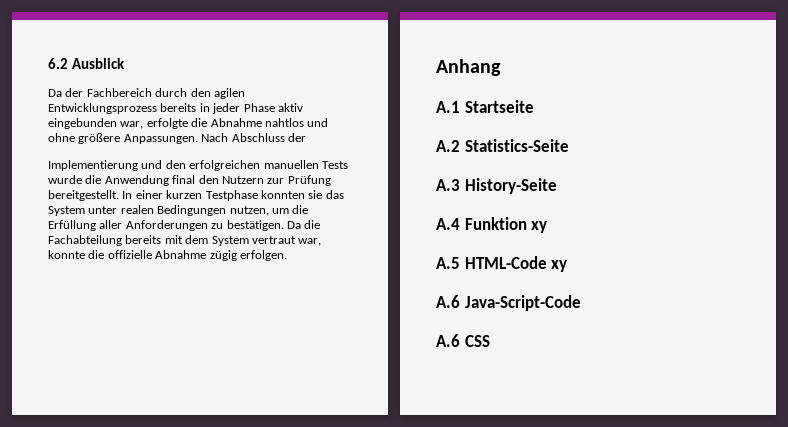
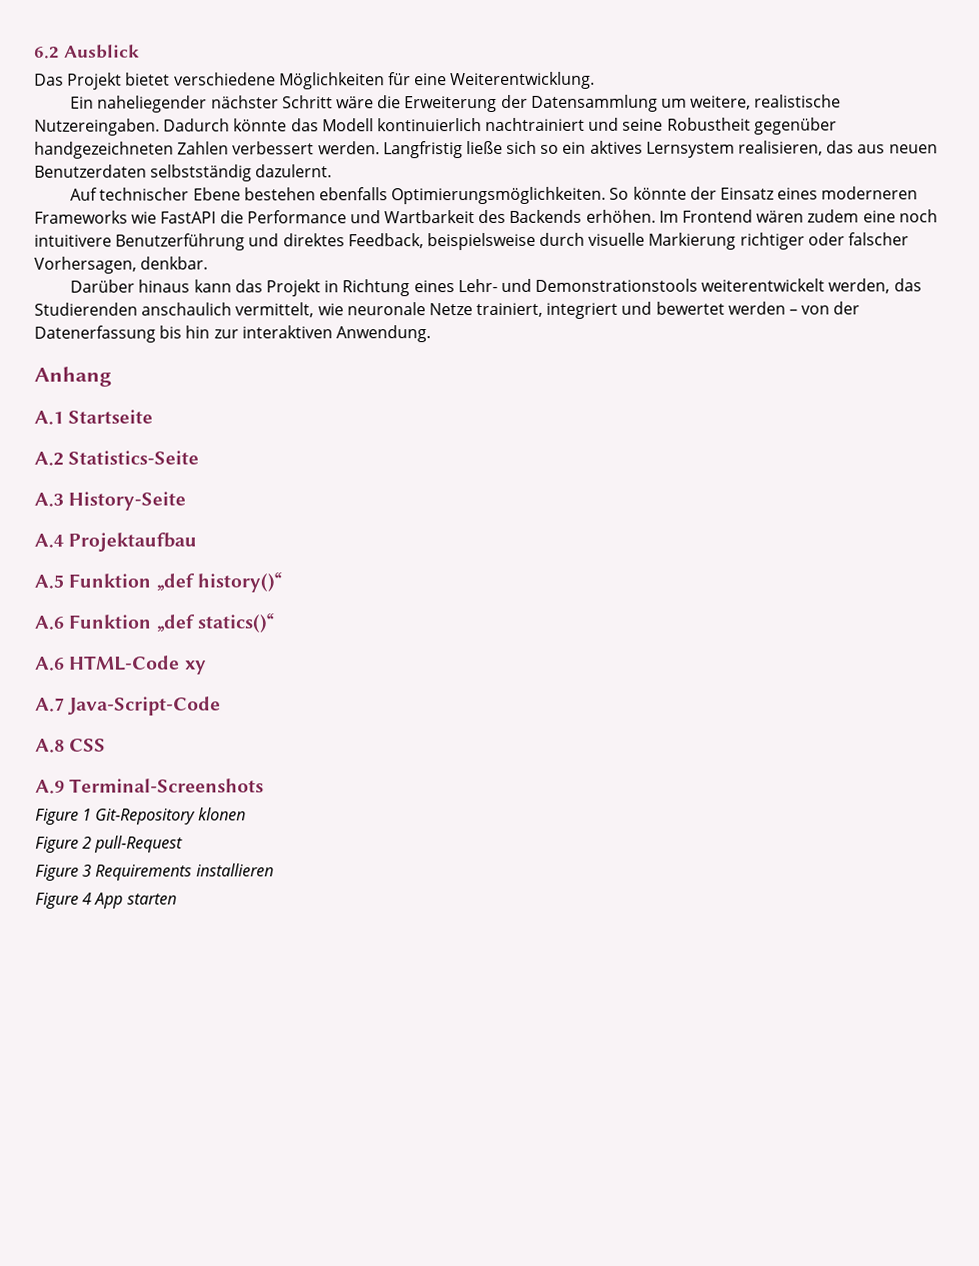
- Da der Fachbereich durch den agilen Entwicklungsprozess bereits in jeder Phase aktiv eingebunden war, erfolgte die Abnahme nahtlos und ohne größere Anpassungen. Nach Abschluss der
- Implementierung und den erfolgreichen manuellen Tests wurde die Anwendung final den Nutzern zur Prüfung bereitgestellt. In einer kurzen Testphase konnten sie das System unter realen Bedingungen nutzen, um die Erfüllung aller Anforderungen zu bestätigen. Da die Fachabteilung bereits mit dem System vertraut war, konnte die offizielle Abnahme zügig erfolgen.
+ Das Projekt bietet verschiedene Möglichkeiten für eine Weiterentwicklung.
+ Ein naheliegender nächster Schritt wäre die Erweiterung der Datensammlung um weitere, realistische Nutzereingaben. Dadurch könnte das Modell kontinuierlich nachtrainiert und seine Robustheit gegenüber handgezeichneten Zahlen verbessert werden. Langfristig ließe sich so ein aktives Lernsystem realisieren, das aus neuen Benutzerdaten selbstständig dazulernt.
+ Auf technischer Ebene bestehen ebenfalls Optimierungsmöglichkeiten. So könnte der Einsatz eines moderneren Frameworks wie FastAPI die Performance und Wartbarkeit des Backends erhöhen. Im Frontend wären zudem eine noch intuitivere Benutzerführung und direktes Feedback, beispielsweise durch visuelle Markierung richtiger oder falscher Vorhersagen, denkbar.
+ Darüber hinaus kann das Projekt in Richtung eines Lehr- und Demonstrationstools weiterentwickelt werden, das Studierenden anschaulich vermittelt, wie neuronale Netze trainiert, integriert und bewertet werden – von der Datenerfassung bis hin zur interaktiven Anwendung.
- A.4 Funktion xy
+ A.4 Projektaufbau
- A.5 HTML-Code xy
+ A.5 Funktion „def history()“
+ A.6 Funktion „def statics()“
+ A.6 HTML-Code xy
- A.6 Java-Script-Code
+ A.7 Java-Script-Code
- A.6 CSS
+ A.8 CSS
+ A.9 Terminal-Screenshots
+ Figure 1 Git-Repository klonen
+ Figure 2 pull-Request
+ Figure 3 Requirements installieren
+ Figure 4 App starten

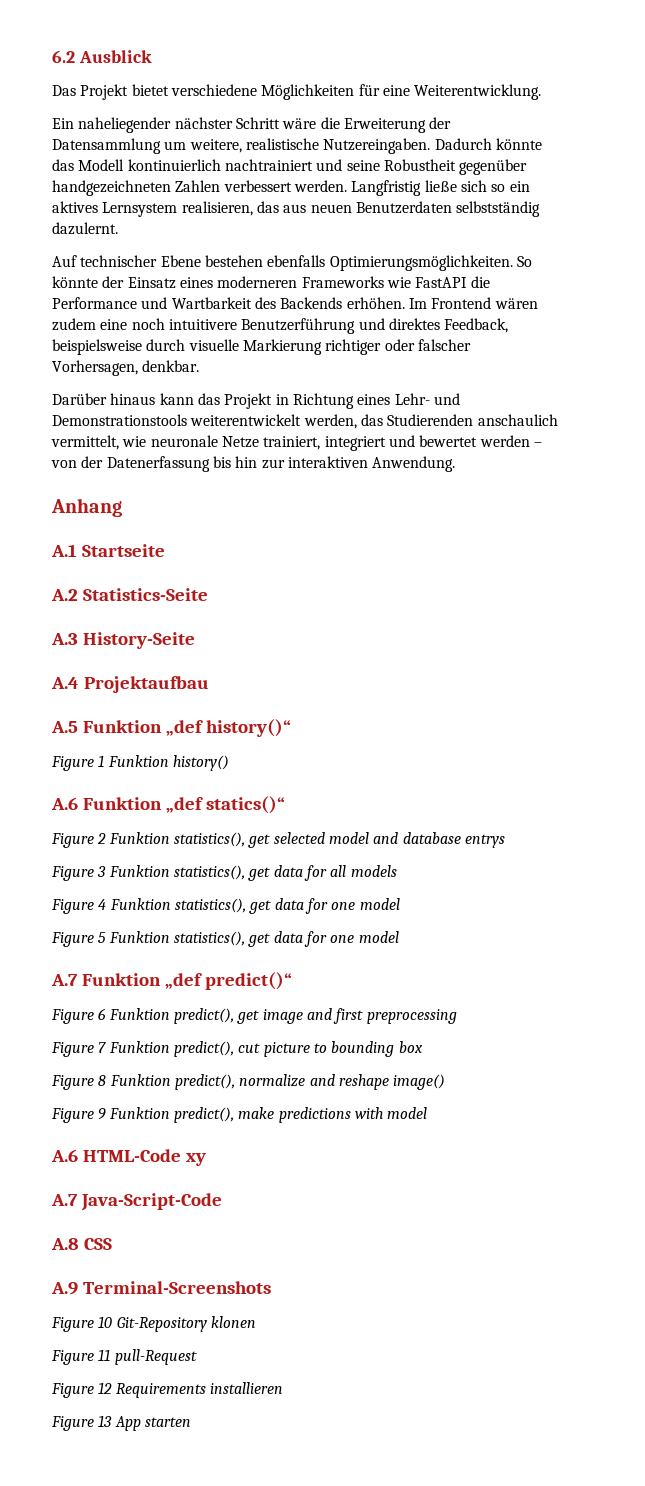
+ Figure 1 Funktion history()
+ Figure 2 Funktion statistics(), get selected model and database entrys
+ Figure 3 Funktion statistics(), get data for all models
+ Figure 4 Funktion statistics(), get data for one model
+ Figure 5 Funktion statistics(), get data for one model
+ A.7 Funktion „def predict()“
+ Figure 6 Funktion predict(), get image and first preprocessing
+ Figure 7 Funktion predict(), cut picture to bounding box
+ Figure 8 Funktion predict(), normalize and reshape image()
+ Figure 9 Funktion predict(), make predictions with model
- Figure 1 Git-Repository klonen
+ Figure 10 Git-Repository klonen
- Figure 2 pull-Request
+ Figure 11 pull-Request
- Figure 3 Requirements installieren
+ Figure 12 Requirements installieren
- Figure 4 App starten
+ Figure 13 App starten

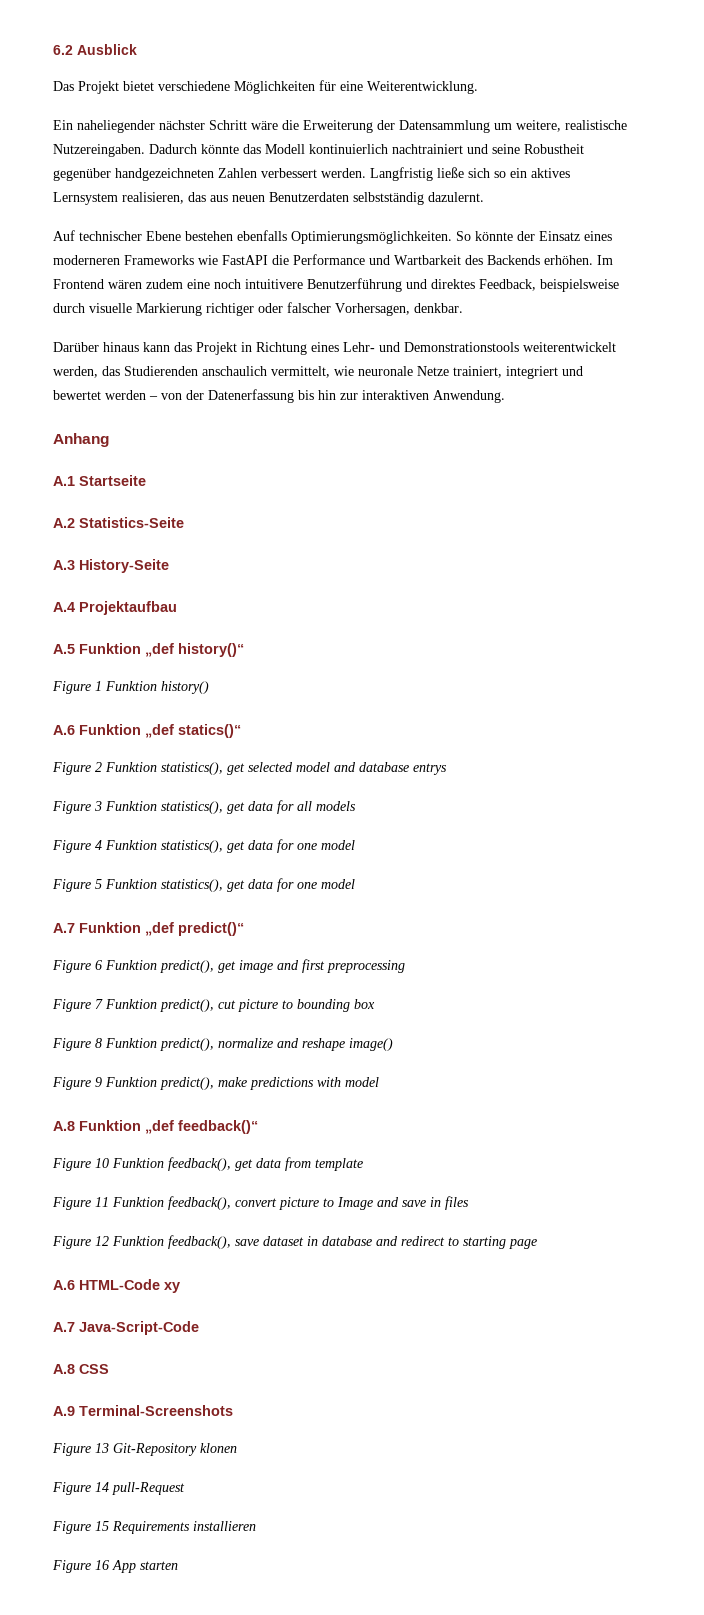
+ A.8 Funktion „def feedback()“
+ Figure 10 Funktion feedback(), get data from template
+ Figure 11 Funktion feedback(), convert picture to Image and save in files
+ Figure 12 Funktion feedback(), save dataset in database and redirect to starting page
- Figure 10 Git-Repository klonen
+ Figure 13 Git-Repository klonen
- Figure 11 pull-Request
+ Figure 14 pull-Request
- Figure 12 Requirements installieren
+ Figure 15 Requirements installieren
- Figure 13 App starten
+ Figure 16 App starten

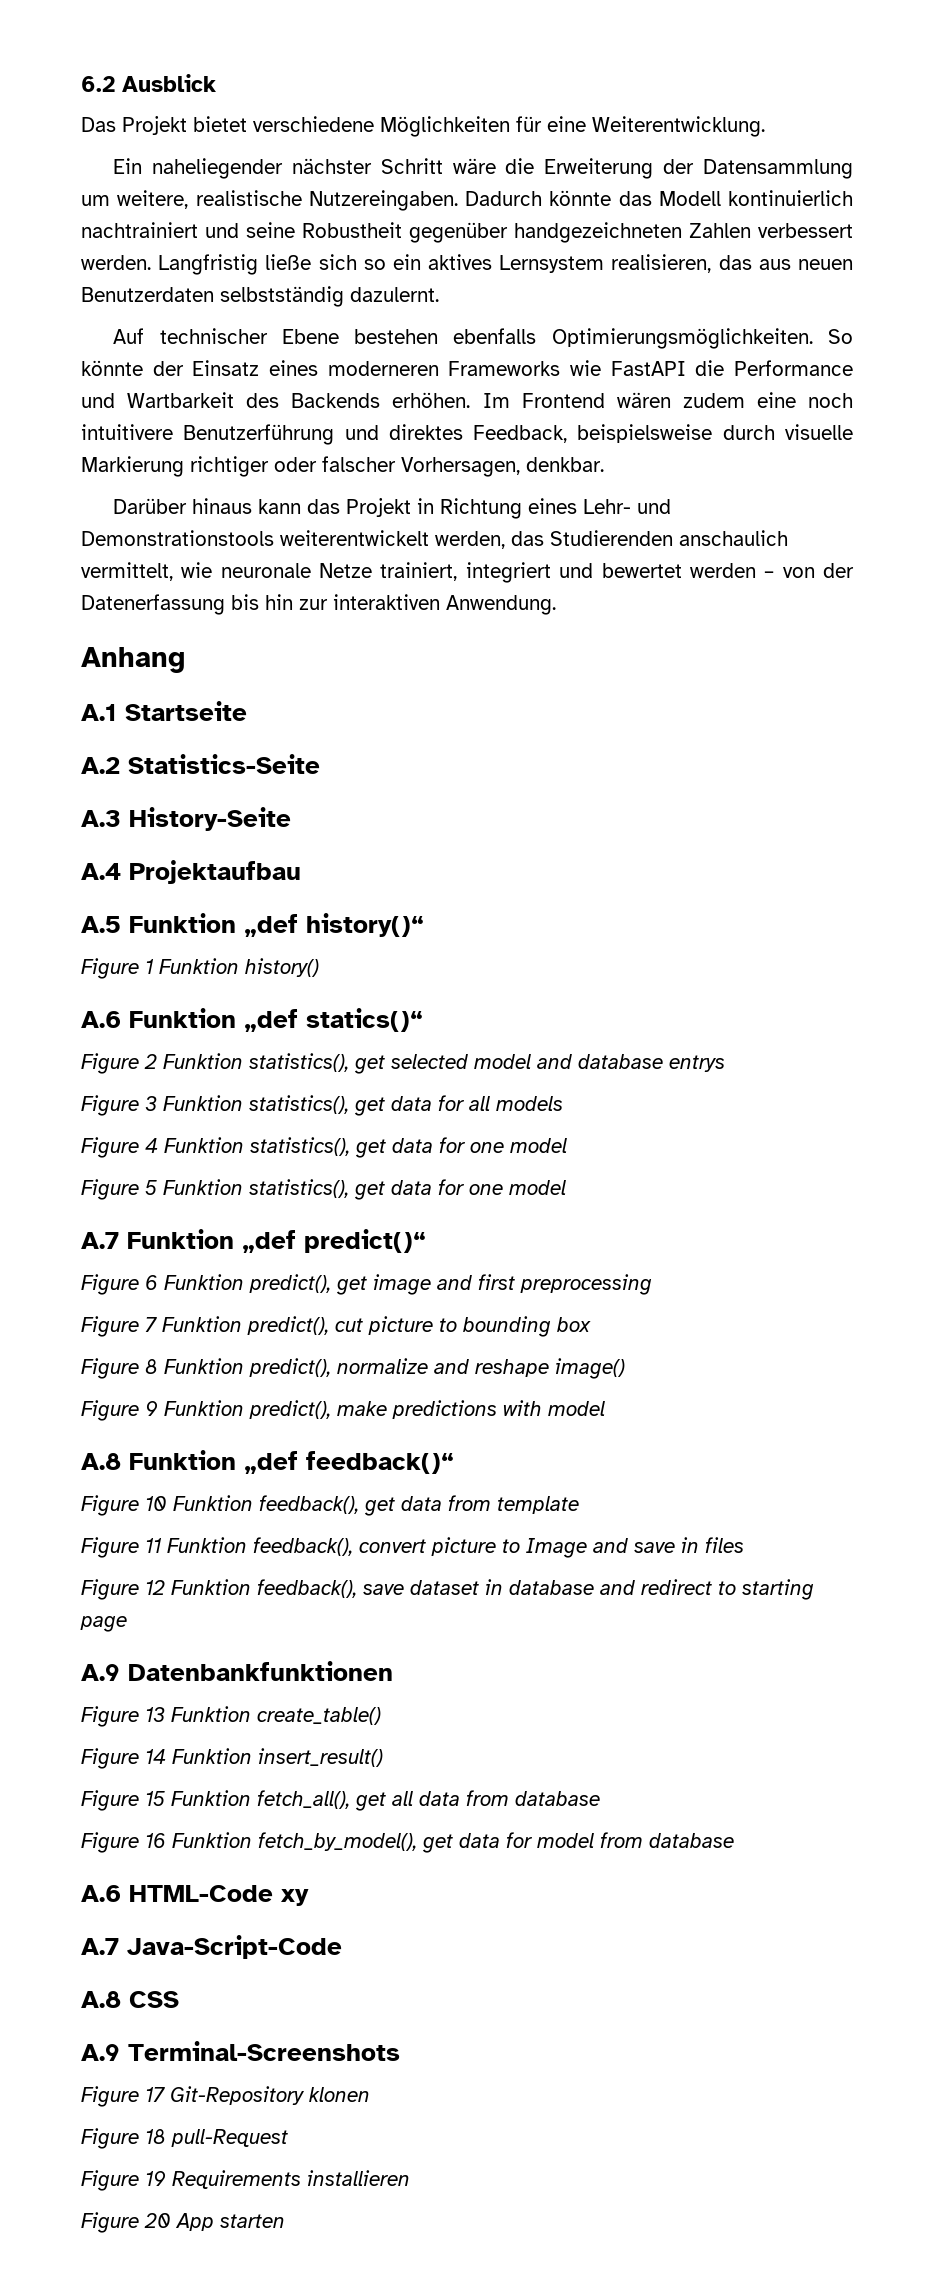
+ A.9 Datenbankfunktionen
+ Figure 13 Funktion create_table()
+ Figure 14 Funktion insert_result()
+ Figure 15 Funktion fetch_all(), get all data from database
+ Figure 16 Funktion fetch_by_model(), get data for model from database
- Figure 13 Git-Repository klonen
+ Figure 17 Git-Repository klonen
- Figure 14 pull-Request
+ Figure 18 pull-Request
- Figure 15 Requirements installieren
+ Figure 19 Requirements installieren
- Figure 16 App starten
+ Figure 20 App starten

